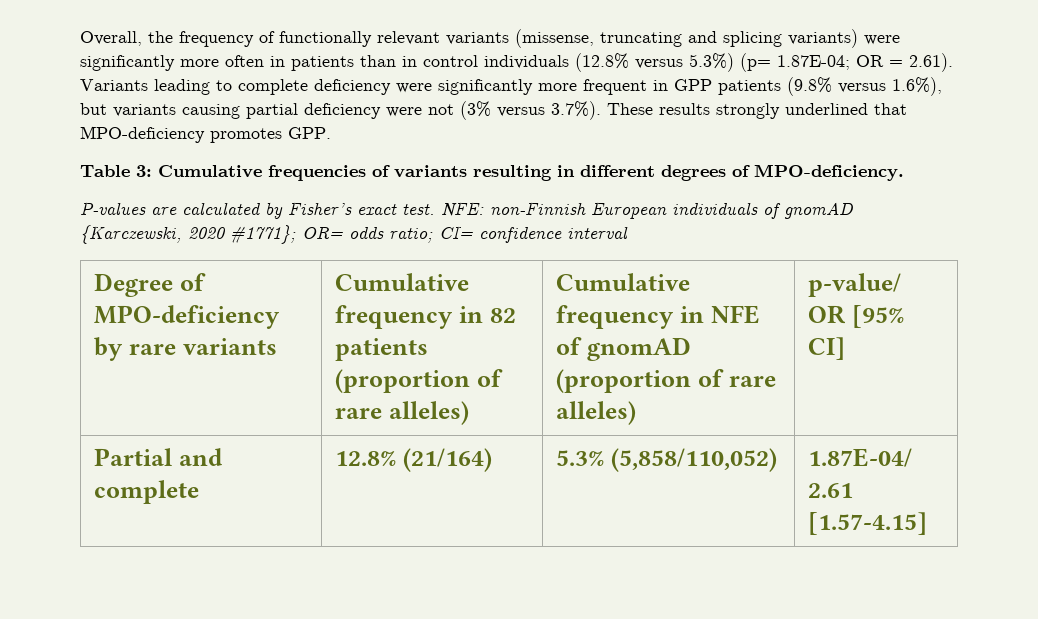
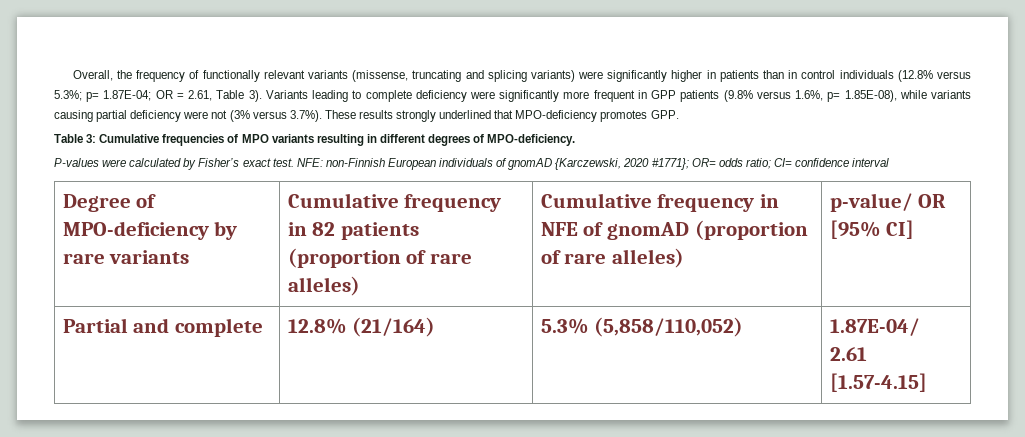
- Overall, the frequency of functionally relevant variants (missense, truncating and splicing variants) were significantly more often in patients than in control individuals (12.8% versus 5.3%) (p= 1.87E-04; OR = 2.61). Variants leading to complete deficiency were significantly more frequent in GPP patients (9.8% versus 1.6%), but variants causing partial deficiency were not (3% versus 3.7%). These results strongly underlined that MPO-deficiency promotes GPP.
+ Overall, the frequency of functionally relevant variants (missense, truncating and splicing variants) were significantly higher in patients than in control individuals (12.8% versus 5.3%; p= 1.87E-04; OR = 2.61, Table 3). Variants leading to complete deficiency were significantly more frequent in GPP patients (9.8% versus 1.6%, p= 1.85E-08), while variants causing partial deficiency were not (3% versus 3.7%). These results strongly underlined that MPO-deficiency promotes GPP.
- Table 3: Cumulative frequencies of variants resulting in different degrees of MPO-deficiency.
+ Table 3: Cumulative frequencies of MPO variants resulting in different degrees of MPO-deficiency.
- P-values are calculated by Fisher’s exact test.
+ P-values were calculated by Fisher’s exact test.

